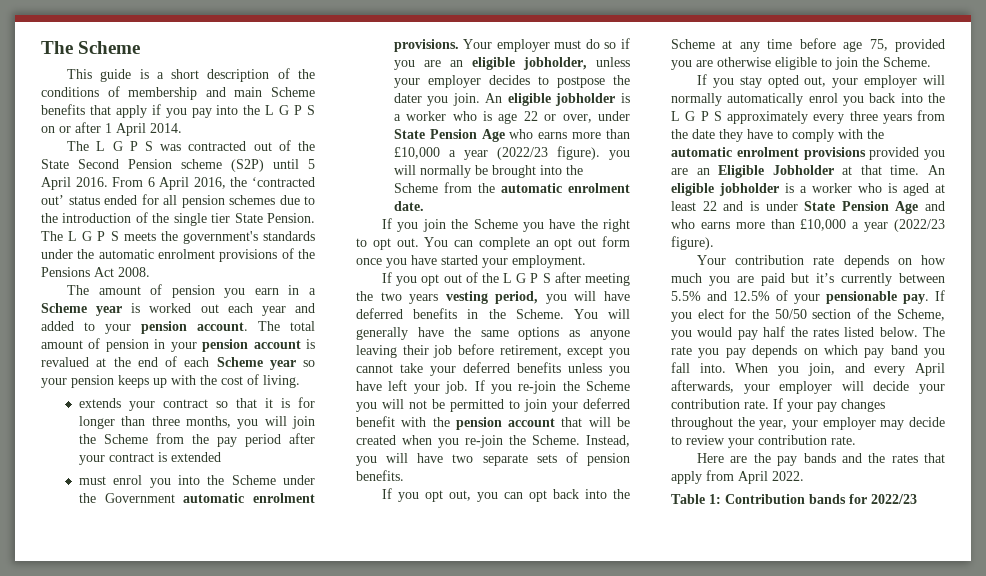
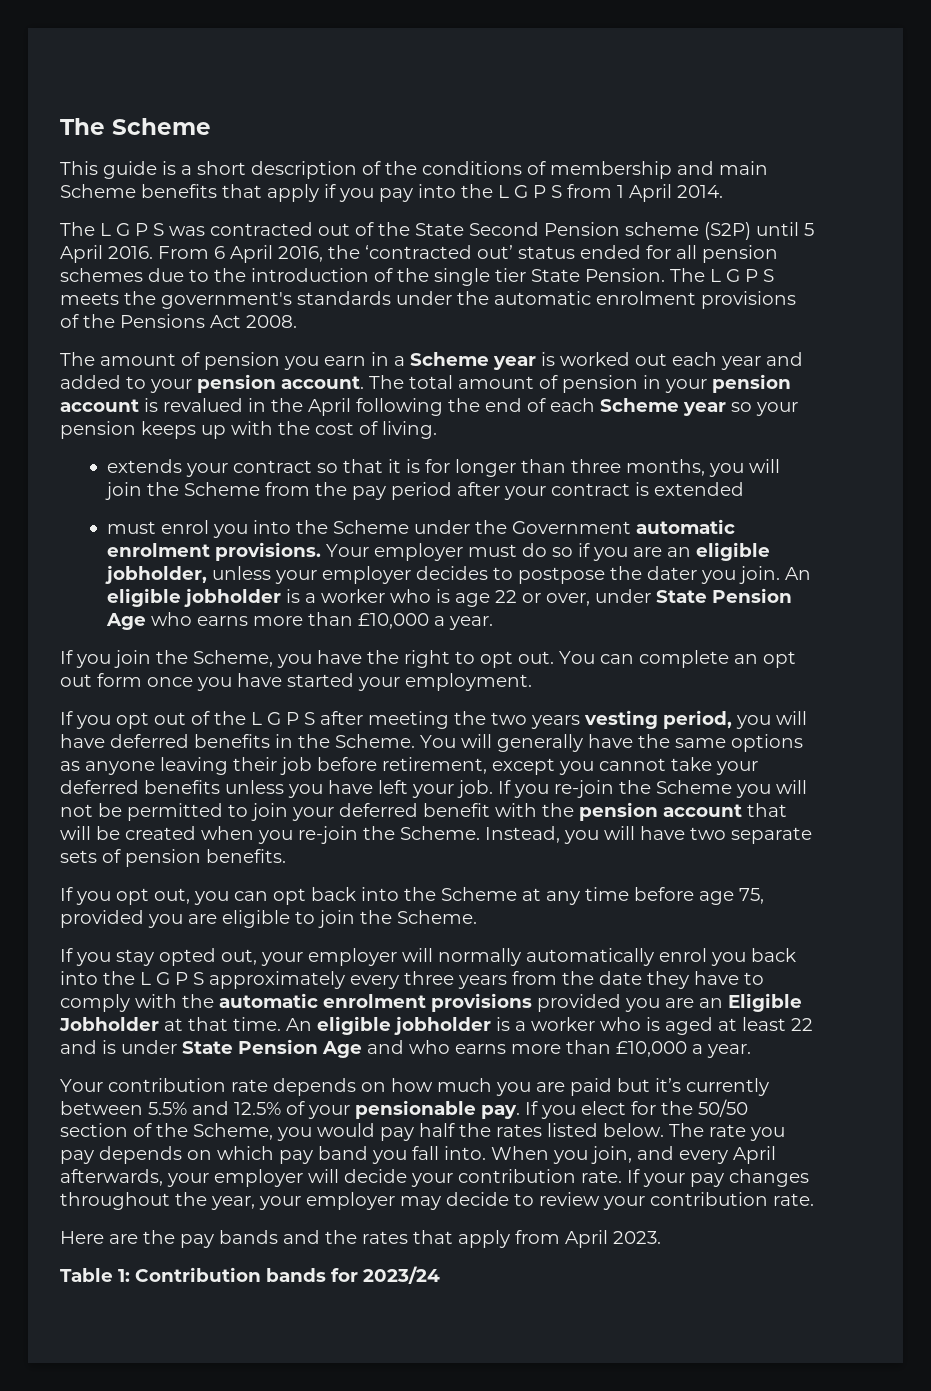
- This guide is a short description of the conditions of membership and main Scheme benefits that apply if you pay into the L G P S on or after 1 April 2014.
+ This guide is a short description of the conditions of membership and main Scheme benefits that apply if you pay into the L G P S from 1 April 2014.
- The total amount of pension in your pension account is revalued at the end of each Scheme year so your pension keeps up with the cost of living.
+ The total amount of pension in your pension account is revalued in the April following the end of each Scheme year so your pension keeps up with the cost of living.
- An eligible jobholder is a worker who is age 22 or over, under State Pension Age who earns more than £10,000 a year (2022/23 figure). you will normally be brought into the Scheme from the automatic enrolment date.
+ An eligible jobholder is a worker who is age 22 or over, under State Pension Age who earns more than £10,000 a year.
- If you join the Scheme you have the right to opt out.
+ If you join the Scheme, you have the right to opt out.
- If you opt out, you can opt back into the Scheme at any time before age 75, provided you are otherwise eligible to join the Scheme.
+ If you opt out, you can opt back into the Scheme at any time before age 75, provided you are eligible to join the Scheme.
- An eligible jobholder is a worker who is aged at least 22 and is under State Pension Age and who earns more than £10,000 a year (2022/23 figure).
+ An eligible jobholder is a worker who is aged at least 22 and is under State Pension Age and who earns more than £10,000 a year.
- Here are the pay bands and the rates that apply from April 2022.
+ Here are the pay bands and the rates that apply from April 2023.
- Table 1: Contribution bands for 2022/23
+ Table 1: Contribution bands for 2023/24

